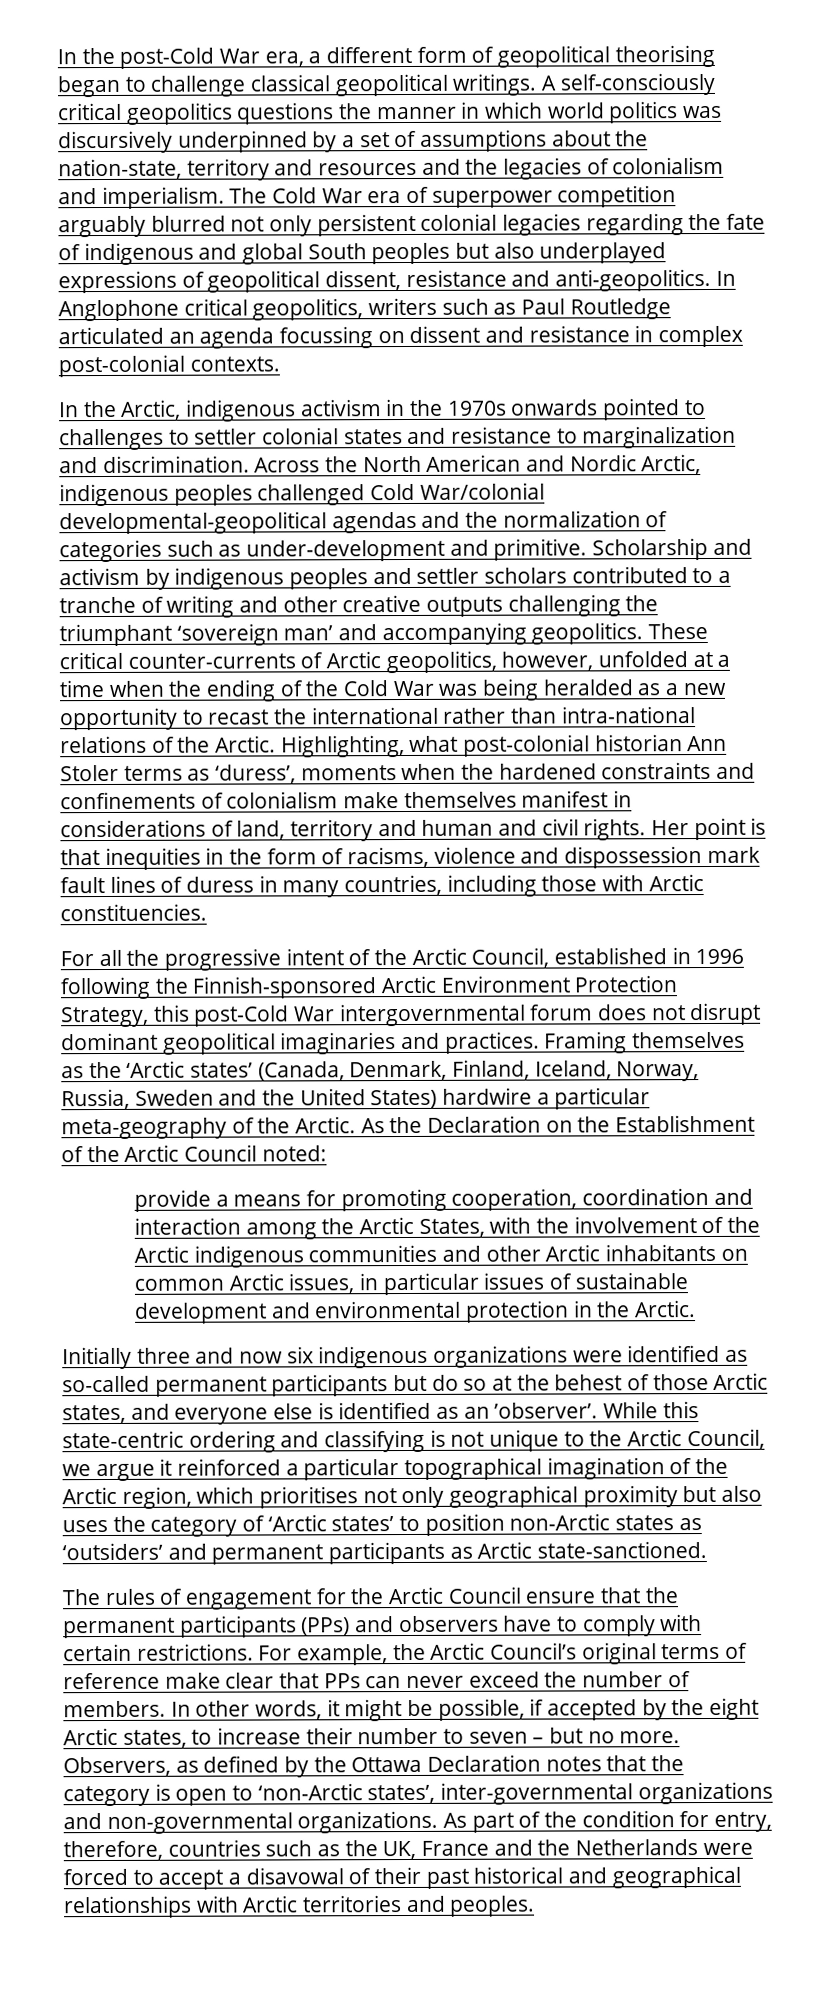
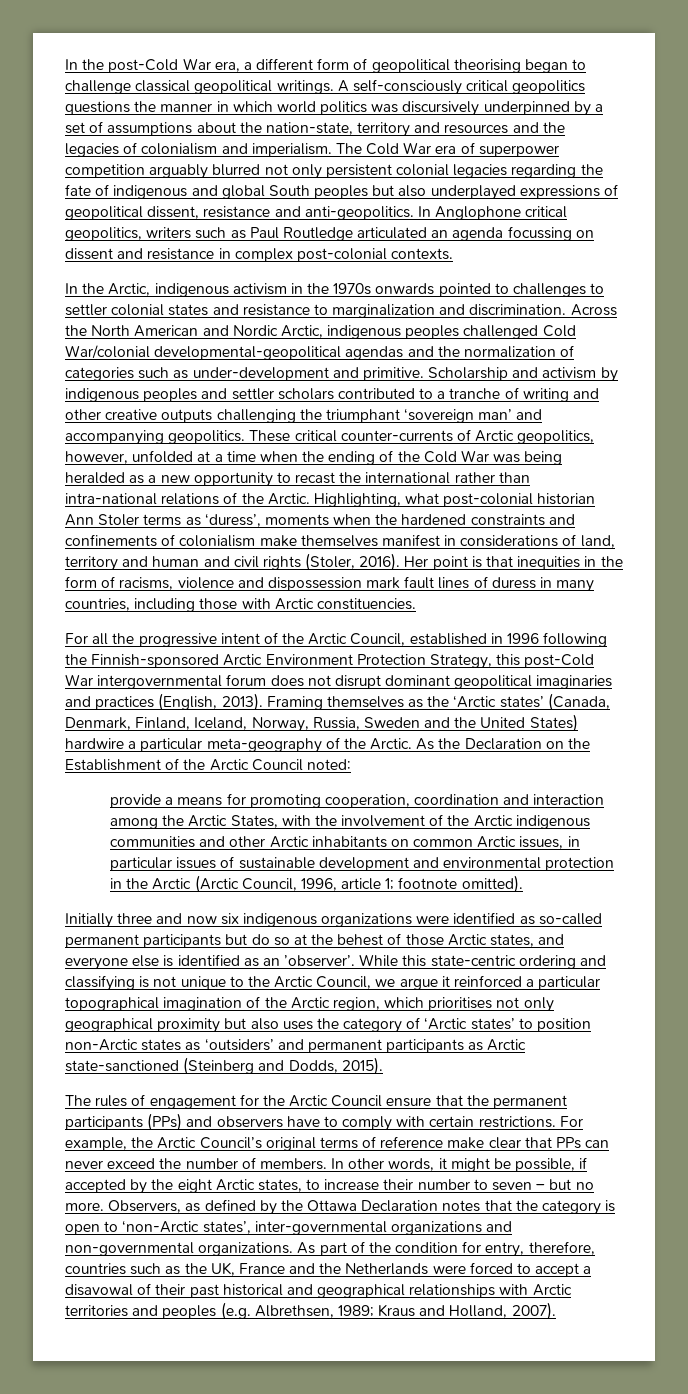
- Highlighting, what post-colonial historian Ann Stoler terms as ‘duress’, moments when the hardened constraints and confinements of colonialism make themselves manifest in considerations of land, territory and human and civil rights.
+ Highlighting, what post-colonial historian Ann Stoler terms as ‘duress’, moments when the hardened constraints and confinements of colonialism make themselves manifest in considerations of land, territory and human and civil rights (Stoler, 2016).
- For all the progressive intent of the Arctic Council, established in 1996 following the Finnish-sponsored Arctic Environment Protection Strategy, this post-Cold War intergovernmental forum does not disrupt dominant geopolitical imaginaries and practices.
+ For all the progressive intent of the Arctic Council, established in 1996 following the Finnish-sponsored Arctic Environment Protection Strategy, this post-Cold War intergovernmental forum does not disrupt dominant geopolitical imaginaries and practices (English, 2013).
- provide a means for promoting cooperation, coordination and interaction among the Arctic States, with the involvement of the Arctic indigenous communities and other Arctic inhabitants on common Arctic issues, in particular issues of sustainable development and environmental protection in the Arctic.
+ provide a means for promoting cooperation, coordination and interaction among the Arctic States, with the involvement of the Arctic indigenous communities and other Arctic inhabitants on common Arctic issues, in particular issues of sustainable development and environmental protection in the Arctic (Arctic Council, 1996, article 1; footnote omitted).
- While this state-centric ordering and classifying is not unique to the Arctic Council, we argue it reinforced a particular topographical imagination of the Arctic region, which prioritises not only geographical proximity but also uses the category of ‘Arctic states’ to position non-Arctic states as ‘outsiders’ and permanent participants as Arctic state-sanctioned.
+ While this state-centric ordering and classifying is not unique to the Arctic Council, we argue it reinforced a particular topographical imagination of the Arctic region, which prioritises not only geographical proximity but also uses the category of ‘Arctic states’ to position non-Arctic states as ‘outsiders’ and permanent participants as Arctic state-sanctioned (Steinberg and Dodds, 2015).
- As part of the condition for entry, therefore, countries such as the UK, France and the Netherlands were forced to accept a disavowal of their past historical and geographical relationships with Arctic territories and peoples.
+ As part of the condition for entry, therefore, countries such as the UK, France and the Netherlands were forced to accept a disavowal of their past historical and geographical relationships with Arctic territories and peoples (e.g. Albrethsen, 1989; Kraus and Holland, 2007).

